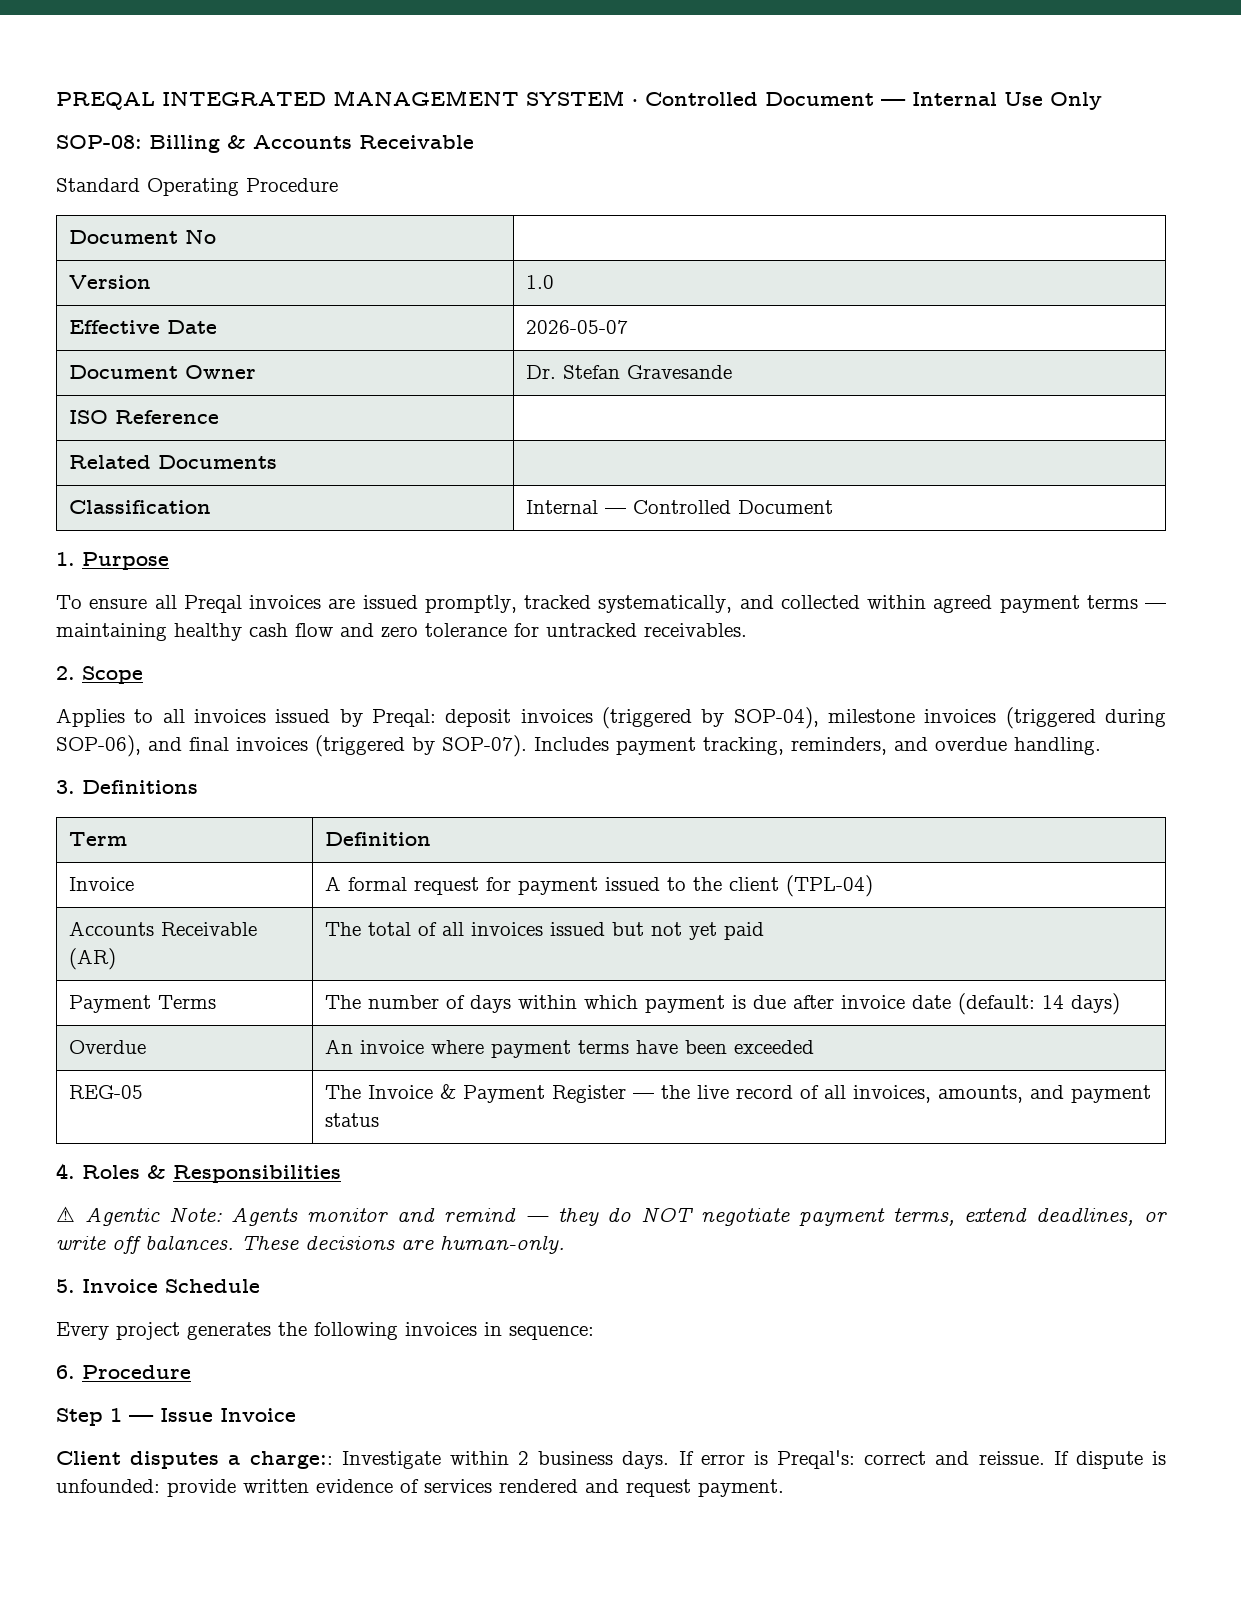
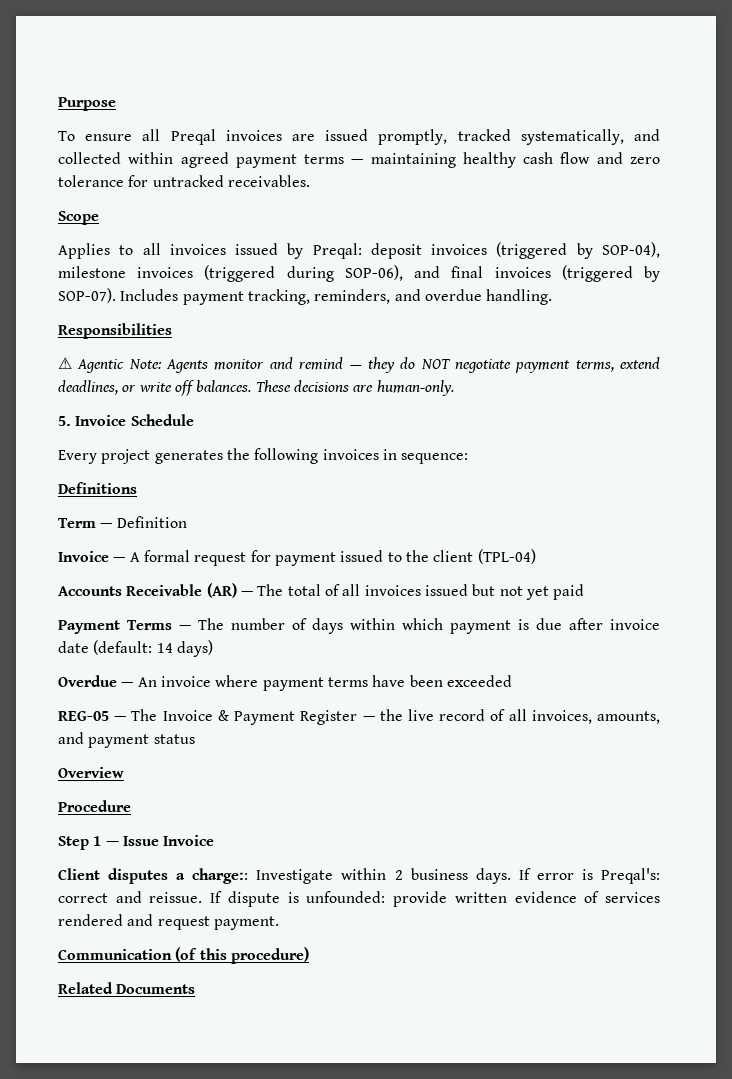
- PREQAL INTEGRATED MANAGEMENT SYSTEM · Controlled Document — Internal Use Only
- SOP-08: Billing & Accounts Receivable
- Standard Operating Procedure
- Document No |
- Version | 1.0
- Effective Date | 2026-05-07
- Document Owner | Dr. Stefan Gravesande
- ISO Reference |
- Related Documents |
- Classification | Internal — Controlled Document
- 1. Purpose
+ Purpose
- 2. Scope
+ Scope
- 3. Definitions
- Term | Definition
- Invoice | A formal request for payment issued to the client (TPL-04)
- Accounts Receivable (AR) | The total of all invoices issued but not yet paid
- Payment Terms | The number of days within which payment is due after invoice date (default: 14 days)
- Overdue | An invoice where payment terms have been exceeded
- REG-05 | The Invoice & Payment Register — the live record of all invoices, amounts, and payment status
- 4. Roles & Responsibilities
+ Responsibilities
- 6. Procedure
+ Definitions
+ Term — Definition
+ Invoice — A formal request for payment issued to the client (TPL-04)
+ Accounts Receivable (AR) — The total of all invoices issued but not yet paid
+ Payment Terms — The number of days within which payment is due after invoice date (default: 14 days)
+ Overdue — An invoice where payment terms have been exceeded
+ REG-05 — The Invoice & Payment Register — the live record of all invoices, amounts, and payment status
+ Overview
+ Procedure
+ Communication (of this procedure)
+ Related Documents

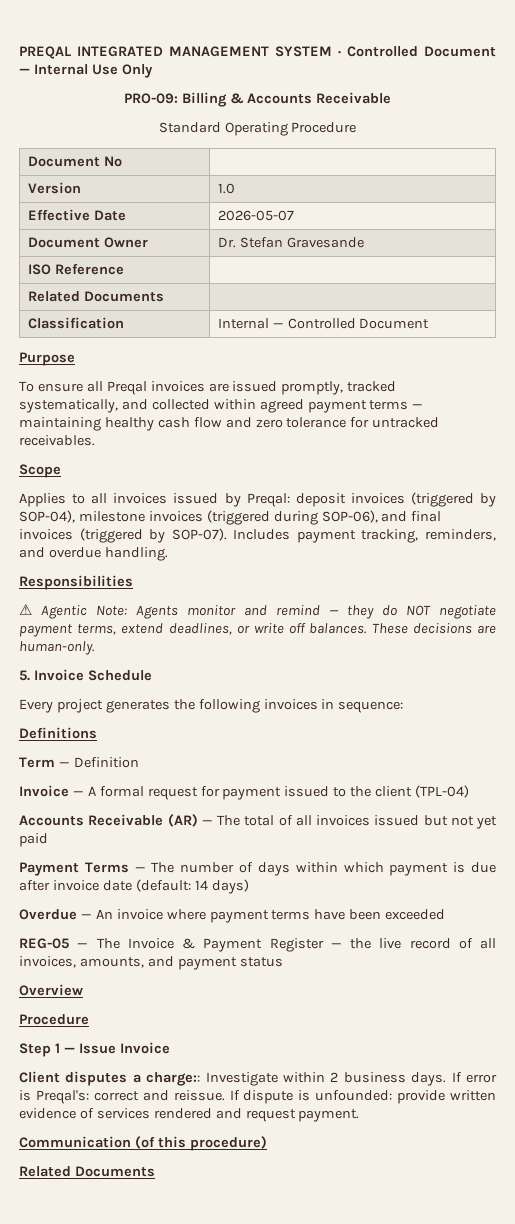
+ PREQAL INTEGRATED MANAGEMENT SYSTEM · Controlled Document — Internal Use Only
+ PRO-09: Billing & Accounts Receivable
+ Standard Operating Procedure
+ Document No |
+ Version | 1.0
+ Effective Date | 2026-05-07
+ Document Owner | Dr. Stefan Gravesande
+ ISO Reference |
+ Related Documents |
+ Classification | Internal — Controlled Document

